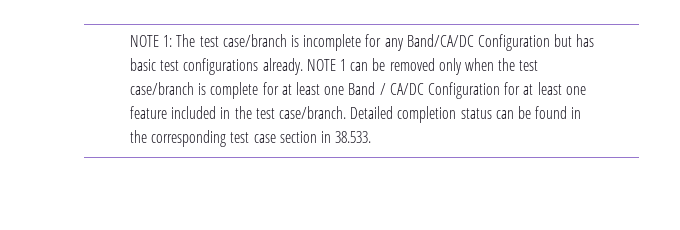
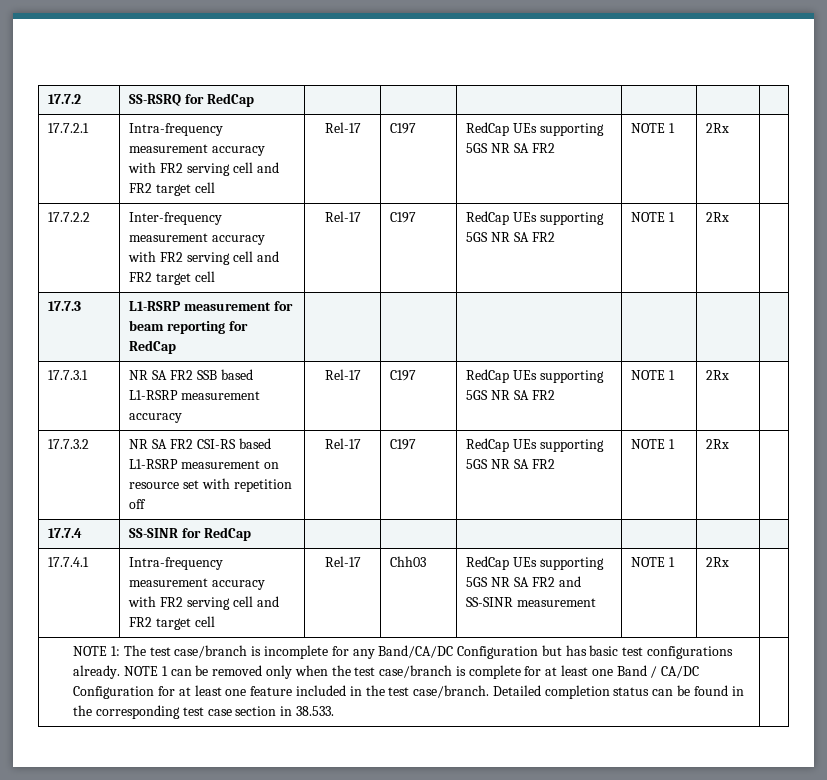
+ 17.7.2 | SS-RSRQ for RedCap | | | | | |
+ 17.7.2.1 | Intra-frequency measurement accuracy with FR2 serving cell and FR2 target cell | Rel-17 | C197 | RedCap UEs supporting 5GS NR SA FR2 | NOTE 1 | 2Rx |
+ 17.7.2.2 | Inter-frequency measurement accuracy with FR2 serving cell and FR2 target cell | Rel-17 | C197 | RedCap UEs supporting 5GS NR SA FR2 | NOTE 1 | 2Rx |
+ 17.7.3 | L1-RSRP measurement for beam reporting for RedCap | | | | | |
+ 17.7.3.1 | NR SA FR2 SSB based L1-RSRP measurement accuracy | Rel-17 | C197 | RedCap UEs supporting 5GS NR SA FR2 | NOTE 1 | 2Rx |
+ 17.7.3.2 | NR SA FR2 CSI-RS based L1-RSRP measurement on resource set with repetition off | Rel-17 | C197 | RedCap UEs supporting 5GS NR SA FR2 | NOTE 1 | 2Rx |
+ 17.7.4 | SS-SINR for RedCap | | | | | |
+ 17.7.4.1 | Intra-frequency measurement accuracy with FR2 serving cell and FR2 target cell | Rel-17 | Chh03 | RedCap UEs supporting 5GS NR SA FR2 and SS-SINR measurement | NOTE 1 | 2Rx |

